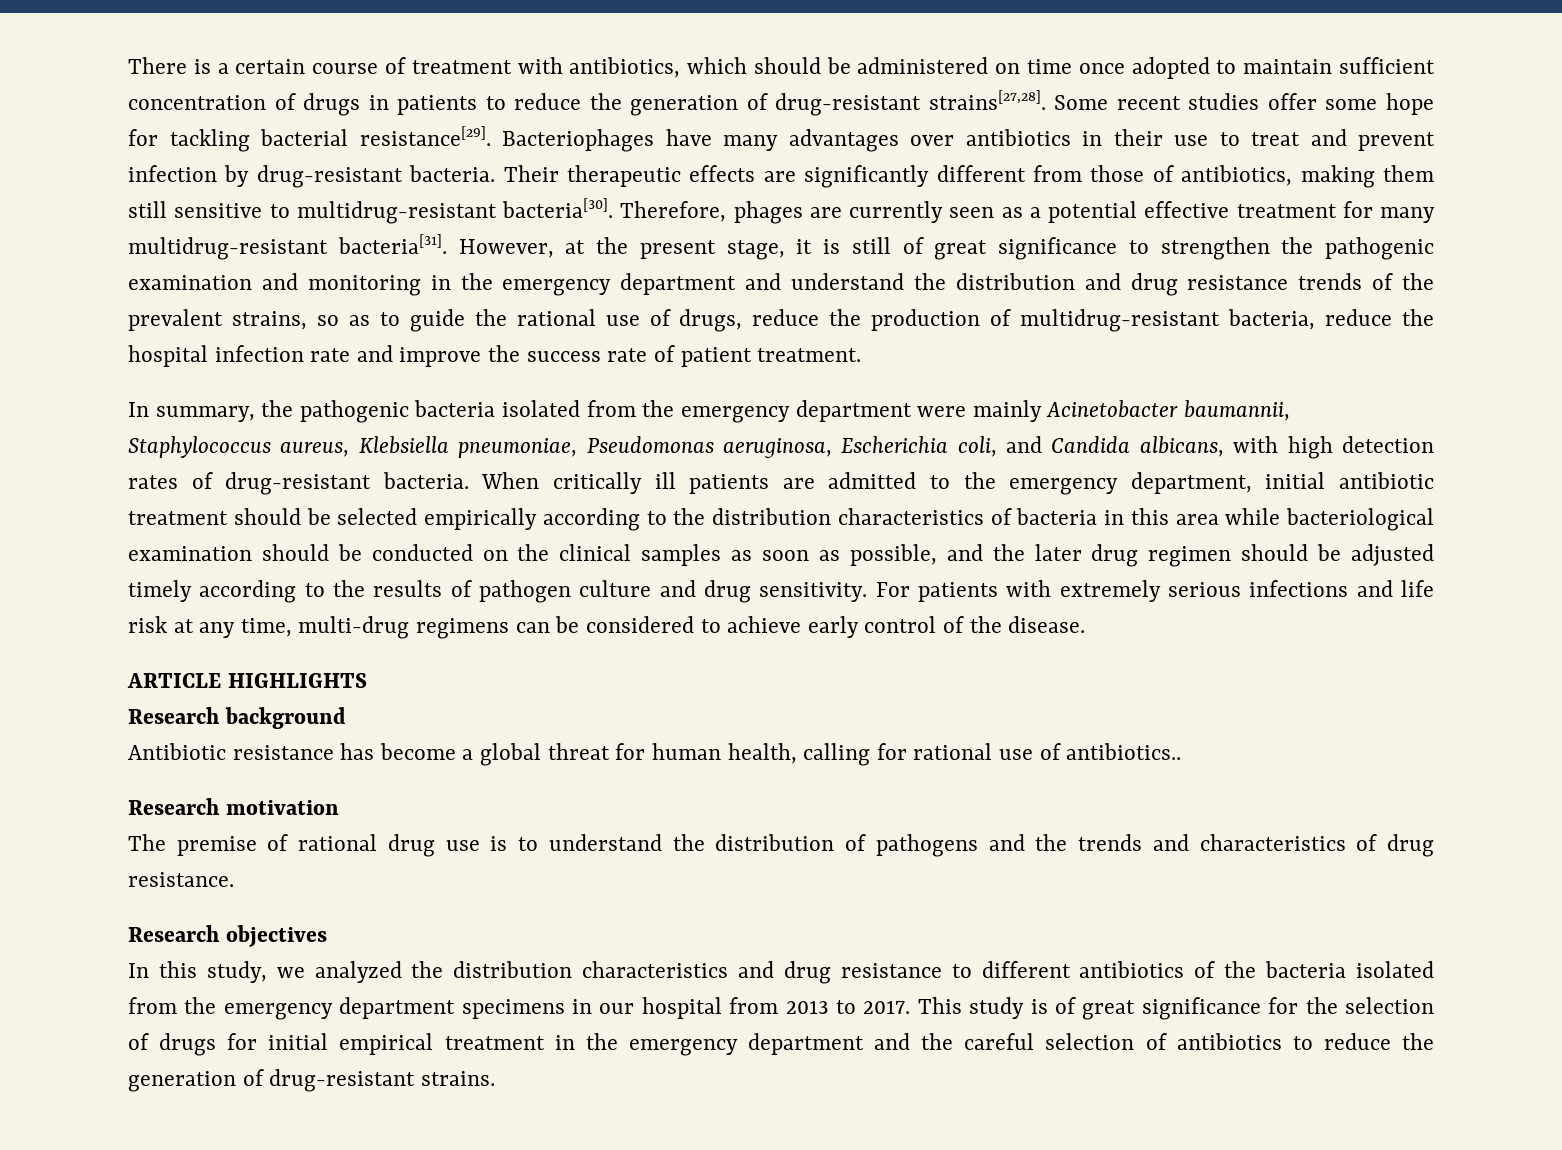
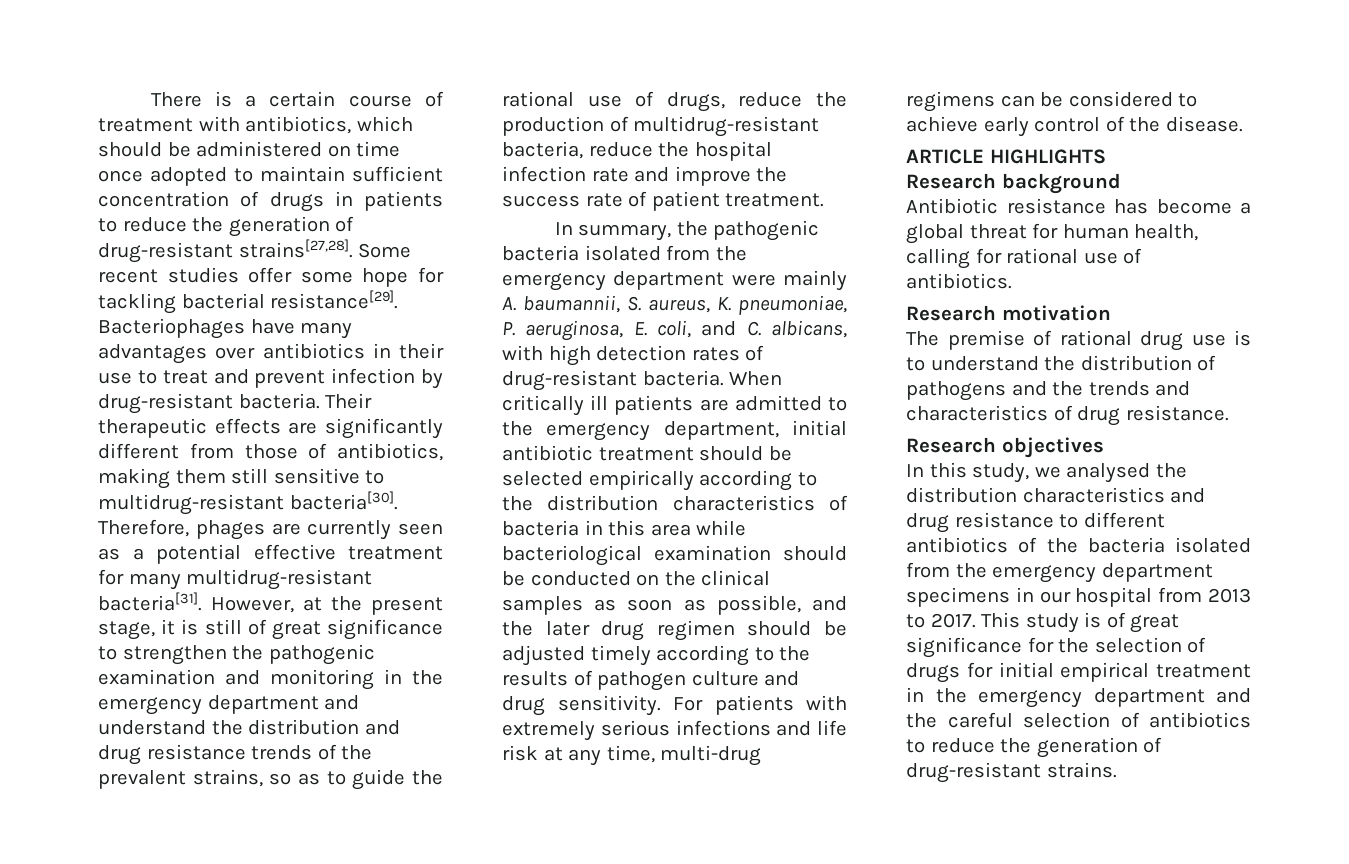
- In summary, the pathogenic bacteria isolated from the emergency department were mainly Acinetobacter baumannii, Staphylococcus aureus, Klebsiella pneumoniae, Pseudomonas aeruginosa, Escherichia coli, and Candida albicans, with high detection rates of drug-resistant bacteria.
+ In summary, the pathogenic bacteria isolated from the emergency department were mainly A. baumannii, S. aureus, K. pneumoniae, P. aeruginosa, E. coli, and C. albicans, with high detection rates of drug-resistant bacteria.
- Antibiotic resistance has become a global threat for human health, calling for rational use of antibiotics..
+ Antibiotic resistance has become a global threat for human health, calling for rational use of antibiotics.
- In this study, we analyzed the distribution characteristics and drug resistance to different antibiotics of the bacteria isolated from the emergency department specimens in our hospital from 2013 to 2017.
+ In this study, we analysed the distribution characteristics and drug resistance to different antibiotics of the bacteria isolated from the emergency department specimens in our hospital from 2013 to 2017.

